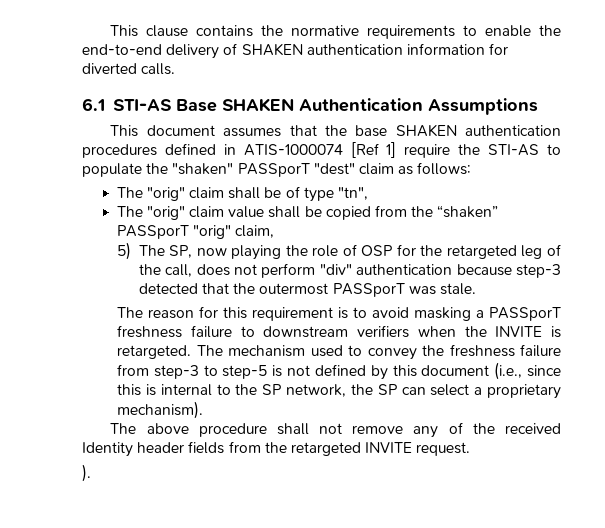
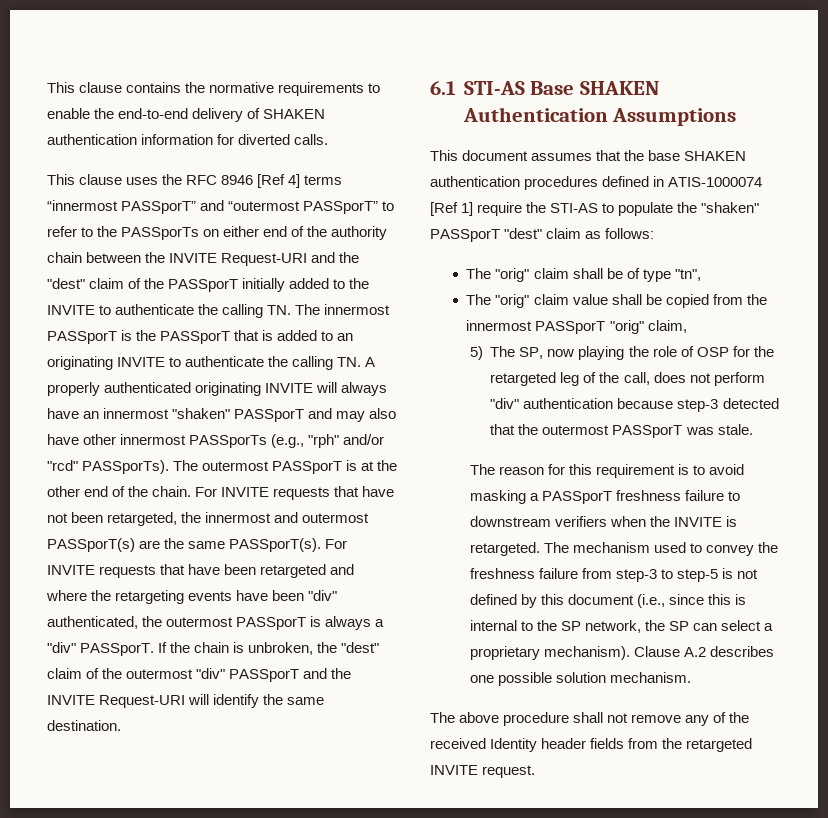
+ This clause uses the RFC 8946 [Ref 4] terms “innermost PASSporT” and “outermost PASSporT” to refer to the PASSporTs on either end of the authority chain between the INVITE Request-URI and the "dest" claim of the PASSporT initially added to the INVITE to authenticate the calling TN. The innermost PASSporT is the PASSporT that is added to an originating INVITE to authenticate the calling TN. A properly authenticated originating INVITE will always have an innermost "shaken" PASSporT and may also have other innermost PASSporTs (e.g., "rph" and/or "rcd" PASSporTs). The outermost PASSporT is at the other end of the chain. For INVITE requests that have not been retargeted, the innermost and outermost PASSporT(s) are the same PASSporT(s). For INVITE requests that have been retargeted and where the retargeting events have been "div" authenticated, the outermost PASSporT is always a "div" PASSporT. If the chain is unbroken, the "dest" claim of the outermost "div" PASSporT and the INVITE Request-URI will identify the same destination.
- The "orig" claim value shall be copied from the “shaken” PASSporT "orig" claim,
+ The "orig" claim value shall be copied from the innermost PASSporT "orig" claim,
+ Clause A.2 describes one possible solution mechanism.
- ).

